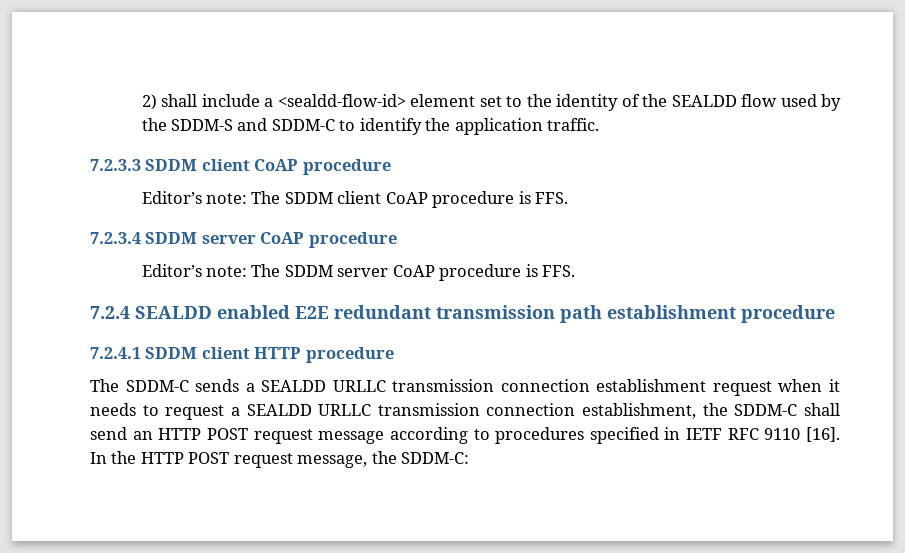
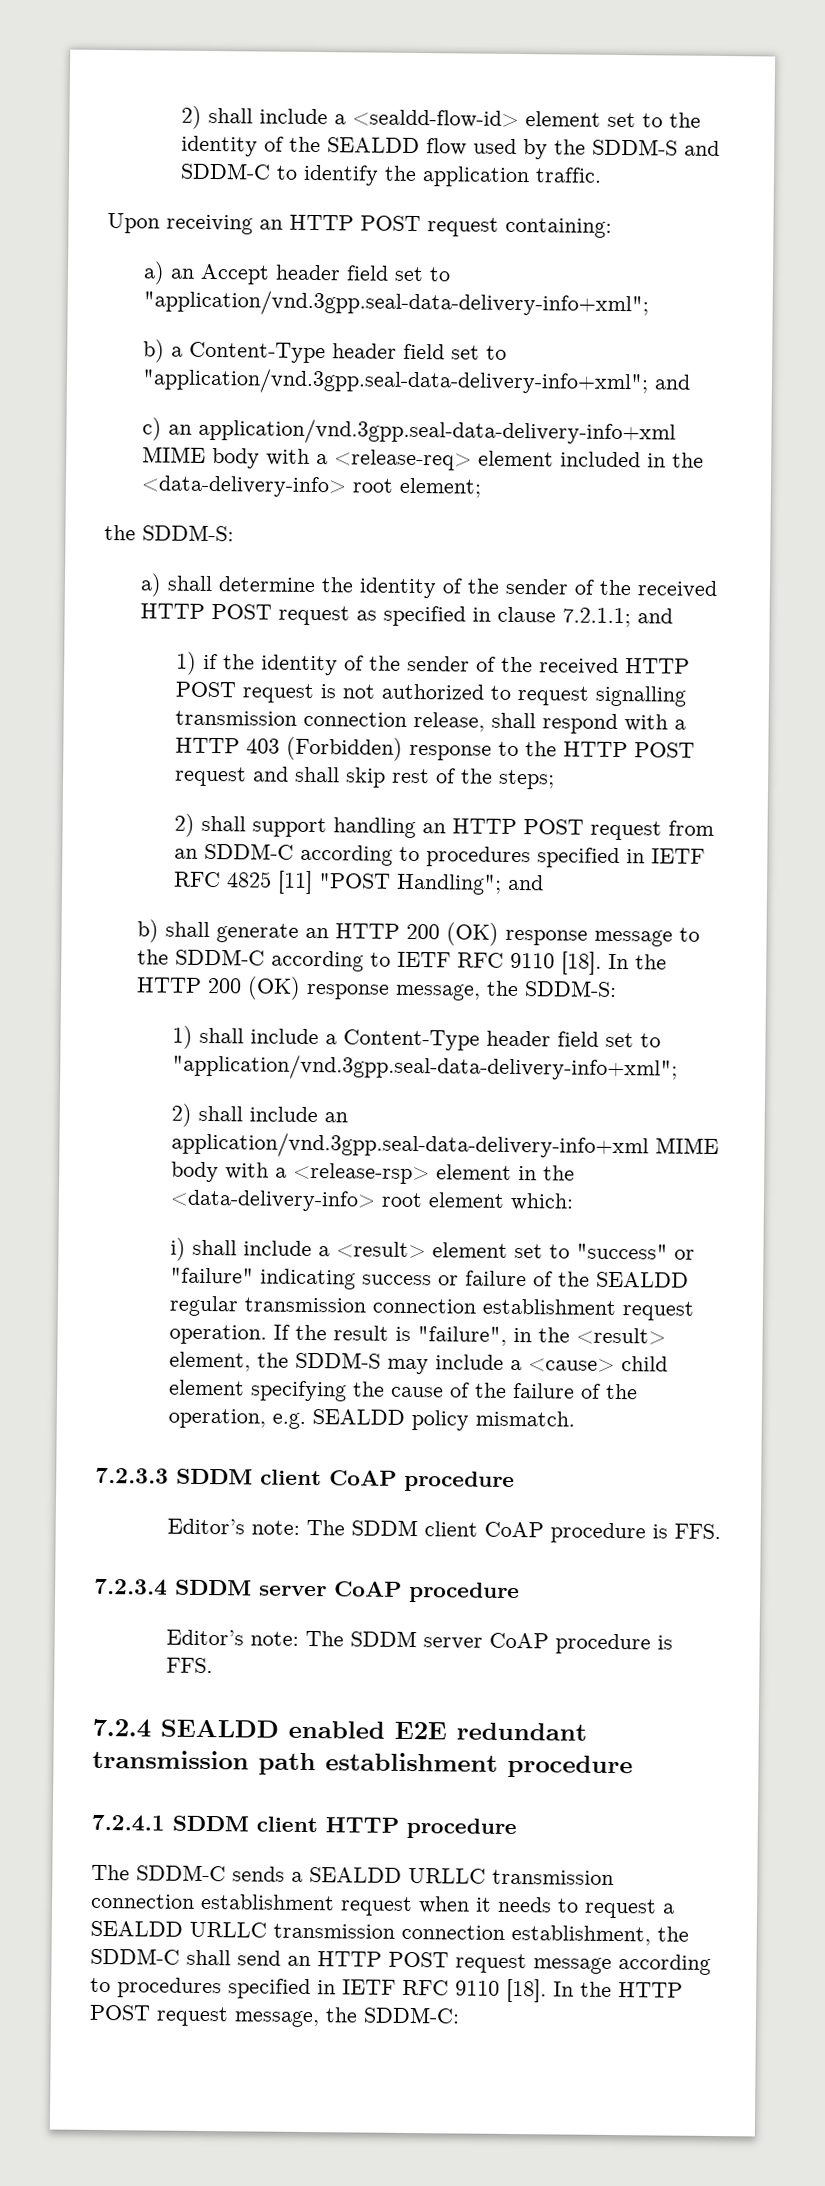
+ Upon receiving an HTTP POST request containing:
+ a) an Accept header field set to "application/vnd.3gpp.seal-data-delivery-info+xml";
+ b) a Content-Type header field set to "application/vnd.3gpp.seal-data-delivery-info+xml"; and
+ c) an application/vnd.3gpp.seal-data-delivery-info+xml MIME body with a <release-req> element included in the <data-delivery-info> root element;
+ the SDDM-S:
+ a) shall determine the identity of the sender of the received HTTP POST request as specified in clause 7.2.1.1; and
+ 1) if the identity of the sender of the received HTTP POST request is not authorized to request signalling transmission connection release, shall respond with a HTTP 403 (Forbidden) response to the HTTP POST request and shall skip rest of the steps;
+ 2) shall support handling an HTTP POST request from an SDDM-C according to procedures specified in IETF RFC 4825 [11] "POST Handling"; and
+ b) shall generate an HTTP 200 (OK) response message to the SDDM-C according to IETF RFC 9110 [18]. In the HTTP 200 (OK) response message, the SDDM-S:
+ 1) shall include a Content-Type header field set to "application/vnd.3gpp.seal-data-delivery-info+xml";
+ 2) shall include an application/vnd.3gpp.seal-data-delivery-info+xml MIME body with a <release-rsp> element in the <data-delivery-info> root element which:
+ i) shall include a <result> element set to "success" or "failure" indicating success or failure of the SEALDD regular transmission connection establishment request operation. If the result is "failure", in the <result> element, the SDDM-S may include a <cause> child element specifying the cause of the failure of the operation, e.g. SEALDD policy mismatch.
- The SDDM-C sends a SEALDD URLLC transmission connection establishment request when it needs to request a SEALDD URLLC transmission connection establishment, the SDDM-C shall send an HTTP POST request message according to procedures specified in IETF RFC 9110 [16].
+ The SDDM-C sends a SEALDD URLLC transmission connection establishment request when it needs to request a SEALDD URLLC transmission connection establishment, the SDDM-C shall send an HTTP POST request message according to procedures specified in IETF RFC 9110 [18].

